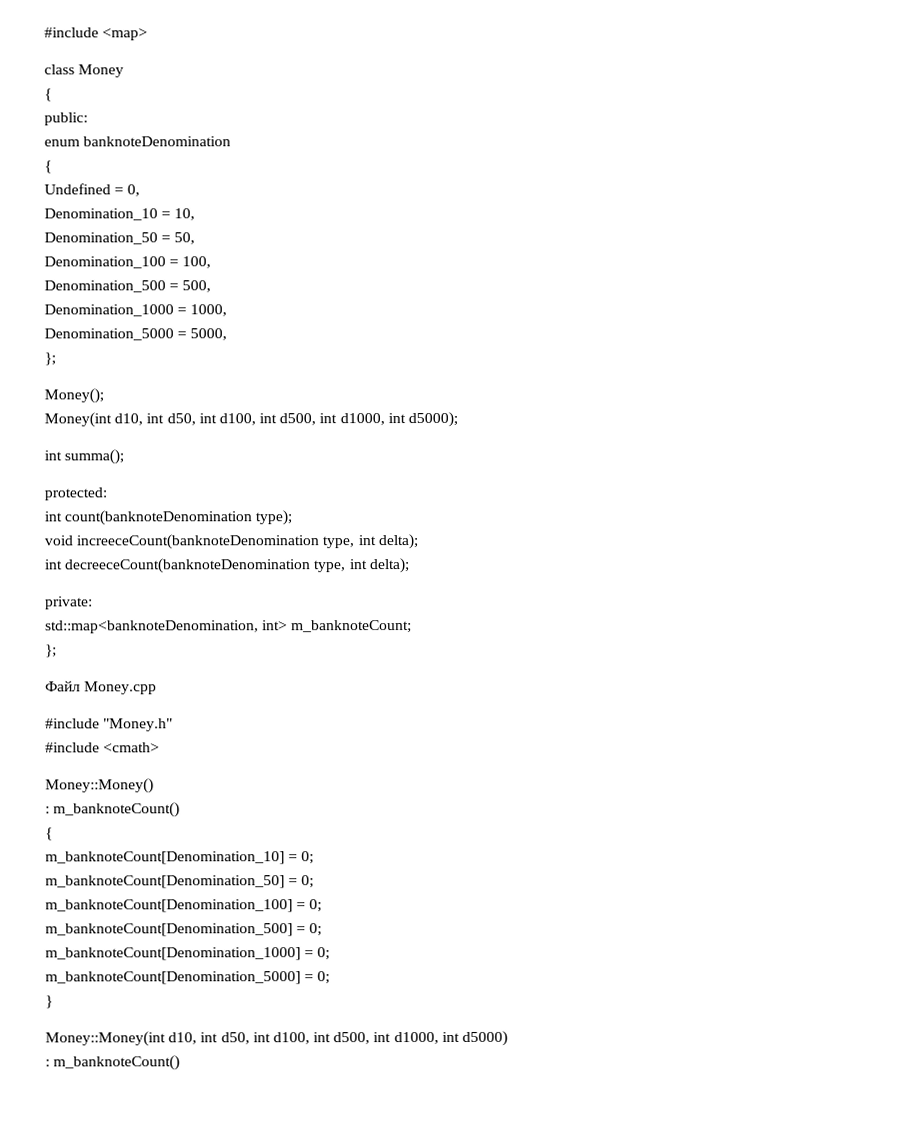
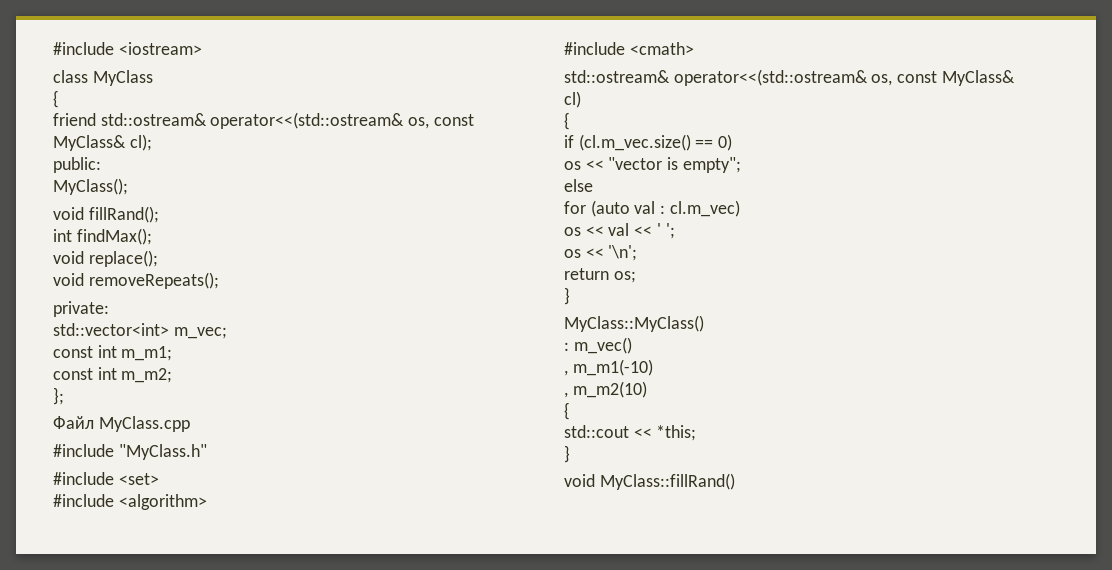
- #include <map>
+ #include <iostream>
- class Money
+ class MyClass
  {
+ friend std::ostream& operator<<(std::ostream& os, const MyClass& cl);
  public:
- enum banknoteDenomination
- {
- Undefined = 0,
- Denomination_10 = 10,
- Denomination_50 = 50,
- Denomination_100 = 100,
- Denomination_500 = 500,
- Denomination_1000 = 1000,
- Denomination_5000 = 5000,
- };
- Money();
- Money(int d10, int d50, int d100, int d500, int d1000, int d5000);
- int summa();
- protected:
- int count(banknoteDenomination type);
- void increeceCount(banknoteDenomination type, int delta);
- int decreeceCount(banknoteDenomination type, int delta);
+ MyClass();
+ void fillRand();
+ int findMax();
+ void replace();
+ void removeRepeats();
  private:
- std::map<banknoteDenomination, int> m_banknoteCount;
+ std::vector<int> m_vec;
+ const int m_m1;
+ const int m_m2;
- Файл Money.cpp
- #include "Money.h"
+ Файл MyClass.cpp
+ #include "MyClass.h"
+ #include <set>
+ #include <algorithm>
  #include <cmath>
- Money::Money()
- : m_banknoteCount()
+ std::ostream& operator<<(std::ostream& os, const MyClass& cl)
  {
- m_banknoteCount[Denomination_10] = 0;
- m_banknoteCount[Denomination_50] = 0;
- m_banknoteCount[Denomination_100] = 0;
- m_banknoteCount[Denomination_500] = 0;
- m_banknoteCount[Denomination_1000] = 0;
- m_banknoteCount[Denomination_5000] = 0;
+ if (cl.m_vec.size() == 0)
+ os << "vector is empty";
+ else
+ for (auto val : cl.m_vec)
+ os << val << ' ';
+ os << '\n';
+ return os;
  }
- Money::Money(int d10, int d50, int d100, int d500, int d1000, int d5000)
- : m_banknoteCount()
+ MyClass::MyClass()
+ : m_vec()
+ , m_m1(-10)
+ , m_m2(10)
+ {
+ std::cout << *this;
+ }
+ void MyClass::fillRand()

